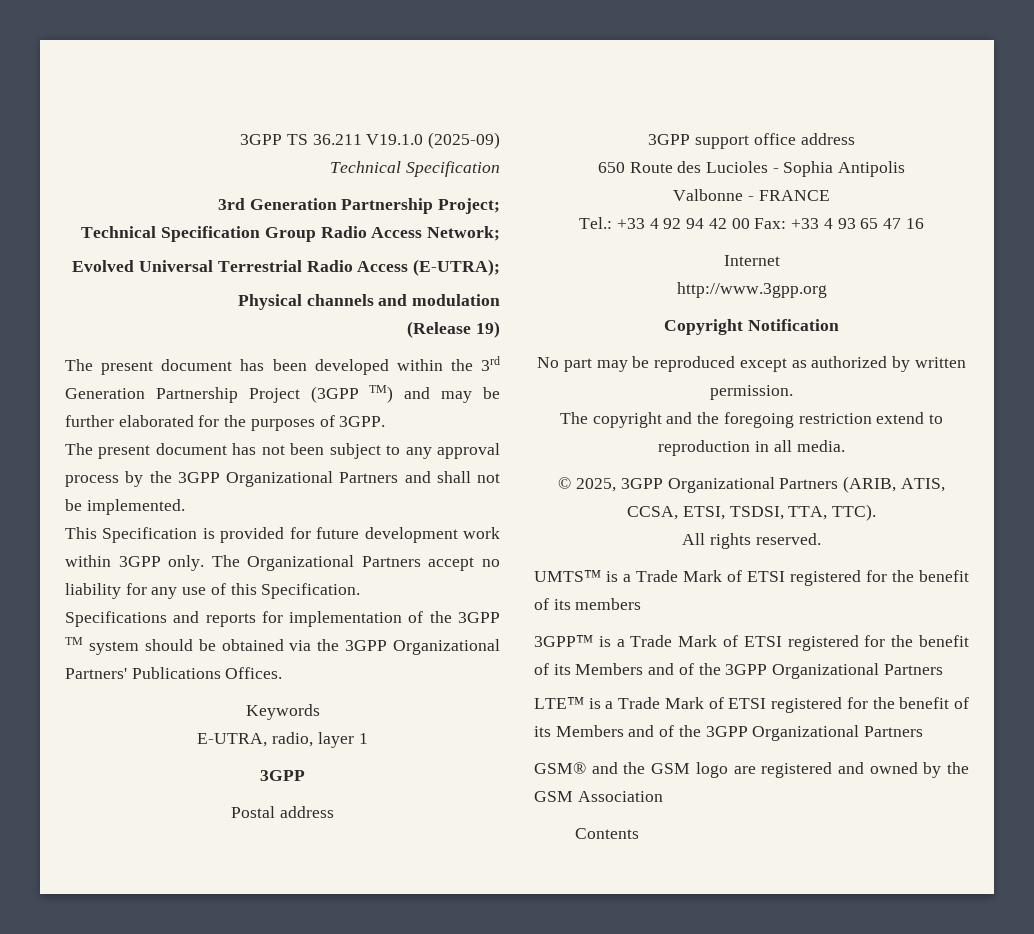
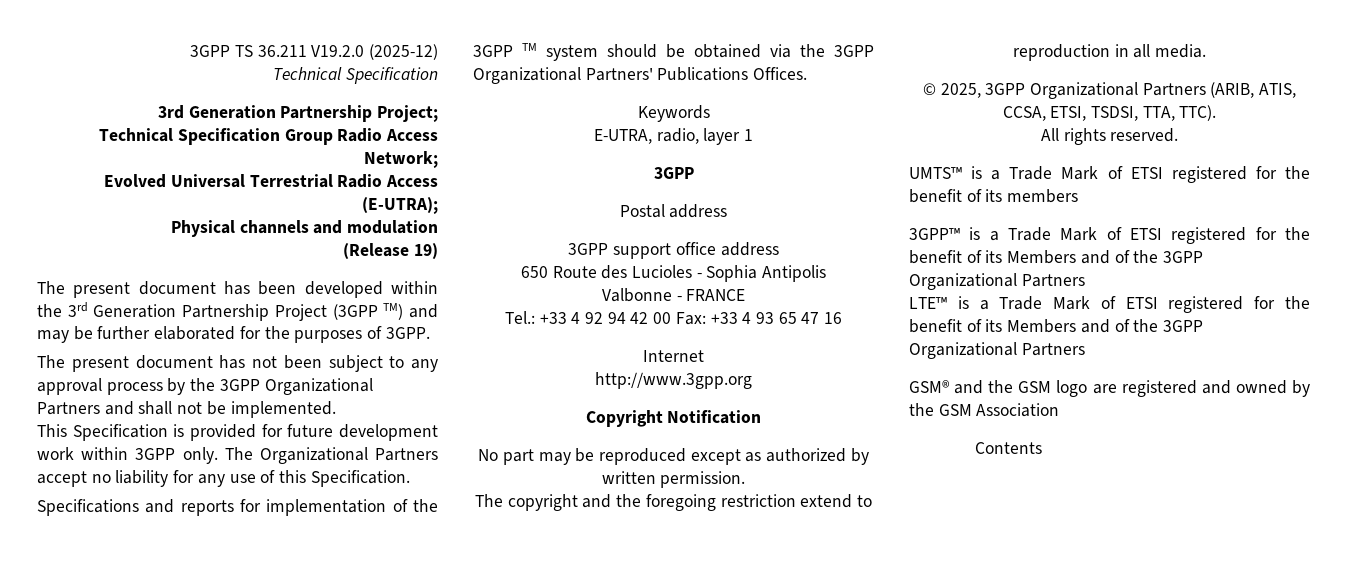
- 3GPP TS 36.211 V19.1.0 (2025-09)
+ 3GPP TS 36.211 V19.2.0 (2025-12)

